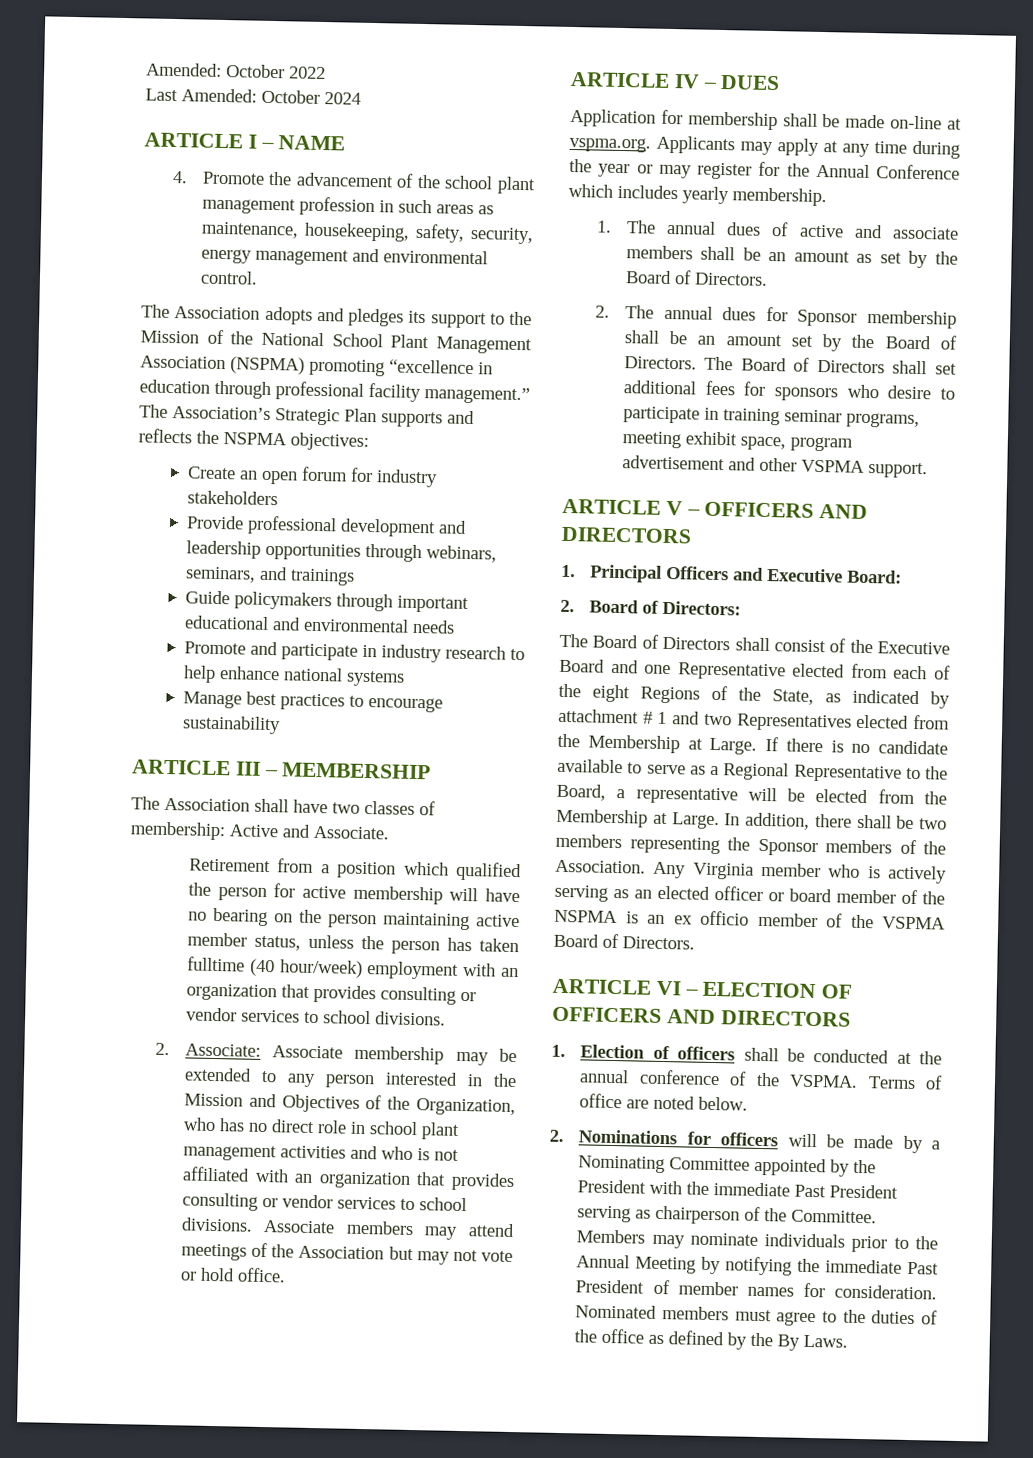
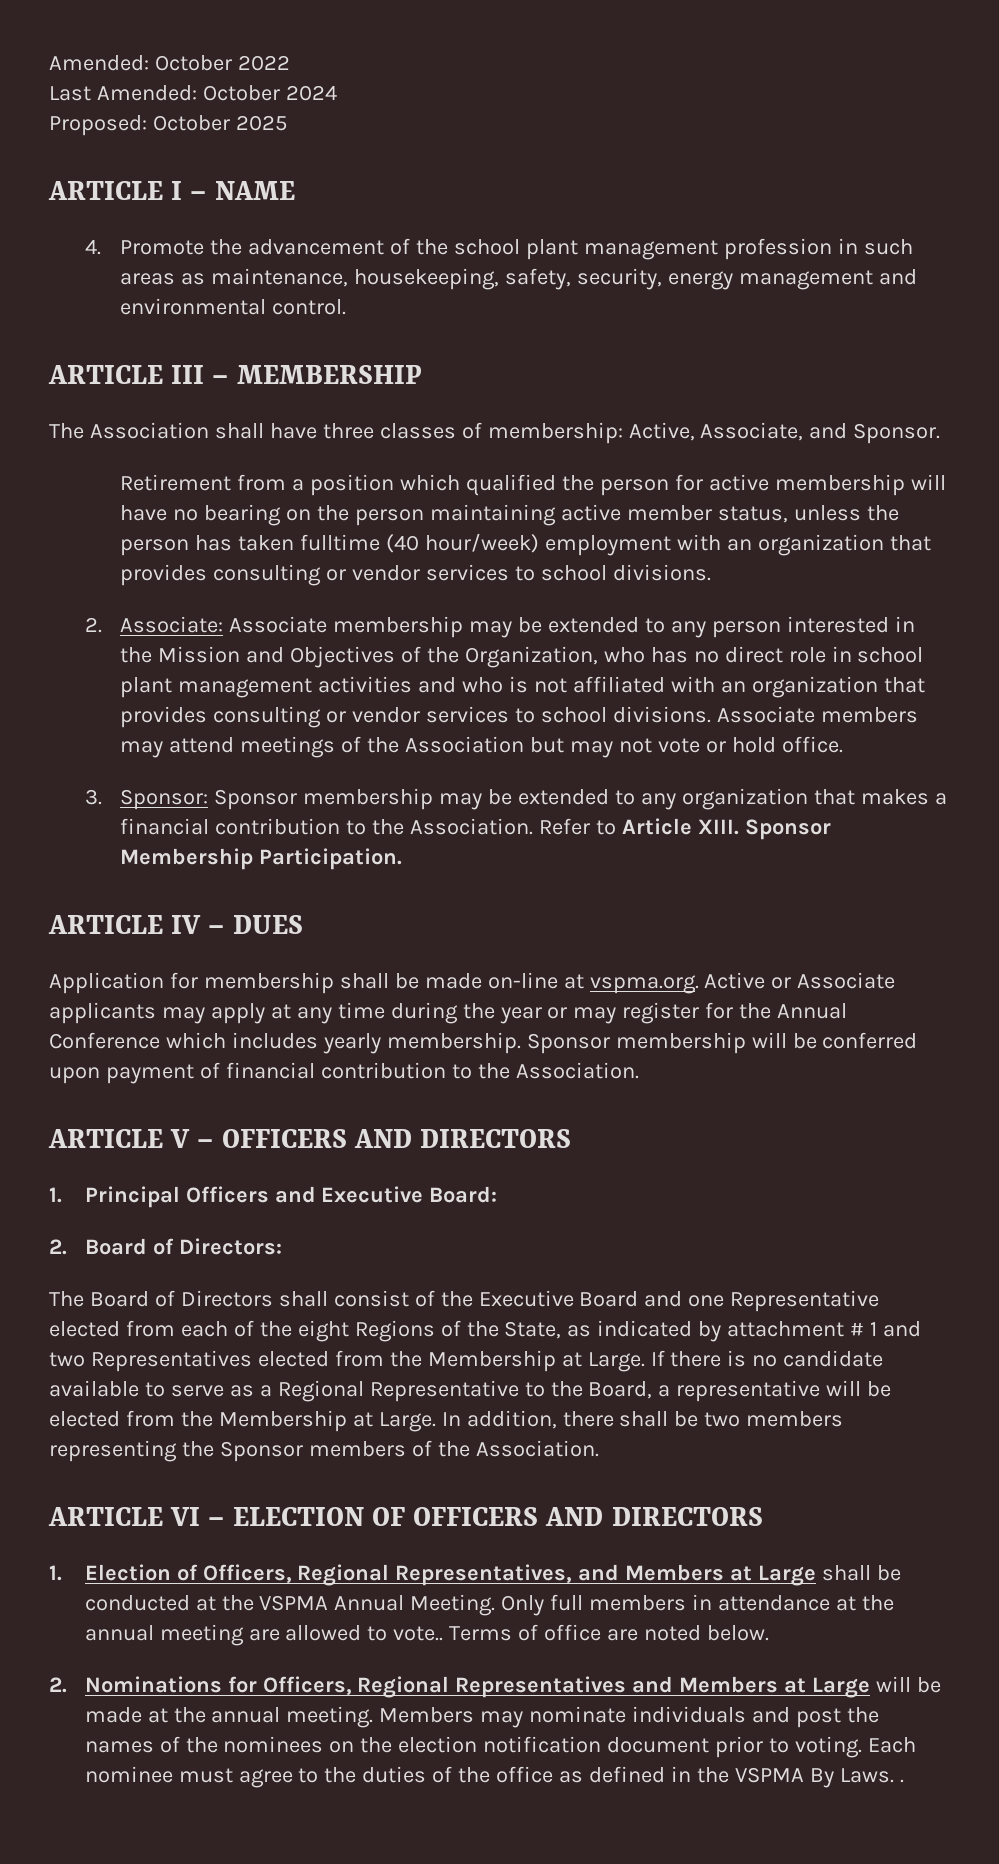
+ Proposed: October 2025
- The Association adopts and pledges its support to the Mission of the National School Plant Management Association (NSPMA) promoting “excellence in education through professional facility management.” The Association’s Strategic Plan supports and reflects the NSPMA objectives:
- Create an open forum for industry stakeholders
- Provide professional development and leadership opportunities through webinars, seminars, and trainings
- Guide policymakers through important educational and environmental needs
- Promote and participate in industry research to help enhance national systems
- Manage best practices to encourage sustainability
- The Association shall have two classes of membership: Active and Associate.
+ The Association shall have three classes of membership: Active, Associate, and Sponsor.
+ 3. Sponsor: Sponsor membership may be extended to any organization that makes a financial contribution to the Association. Refer to Article XIII. Sponsor Membership Participation.
- Application for membership shall be made on-line at vspma.org. Applicants may apply at any time during the year or may register for the Annual Conference which includes yearly membership.
- 1. The annual dues of active and associate members shall be an amount as set by the Board of Directors.
- 2. The annual dues for Sponsor membership shall be an amount set by the Board of Directors. The Board of Directors shall set additional fees for sponsors who desire to participate in training seminar programs, meeting exhibit space, program advertisement and other VSPMA support.
+ Application for membership shall be made on-line at vspma.org. Active or Associate applicants may apply at any time during the year or may register for the Annual Conference which includes yearly membership. Sponsor membership will be conferred upon payment of financial contribution to the Association.
- Any Virginia member who is actively serving as an elected officer or board member of the NSPMA is an ex officio member of the VSPMA Board of Directors.
- 1. Election of officers shall be conducted at the annual conference of the VSPMA.
+ 1. Election of Officers, Regional Representatives, and Members at Large shall be conducted at the VSPMA Annual Meeting. Only full members in attendance at the annual meeting are allowed to vote..
- 2. Nominations for officers will be made by a Nominating Committee appointed by the President with the immediate Past President serving as chairperson of the Committee. Members may nominate individuals prior to the Annual Meeting by notifying the immediate Past President of member names for consideration. Nominated members must agree to the duties of the office as defined by the By Laws.
+ 2. Nominations for Officers, Regional Representatives and Members at Large will be made at the annual meeting. Members may nominate individuals and post the names of the nominees on the election notification document prior to voting. Each nominee must agree to the duties of the office as defined in the VSPMA By Laws. .

